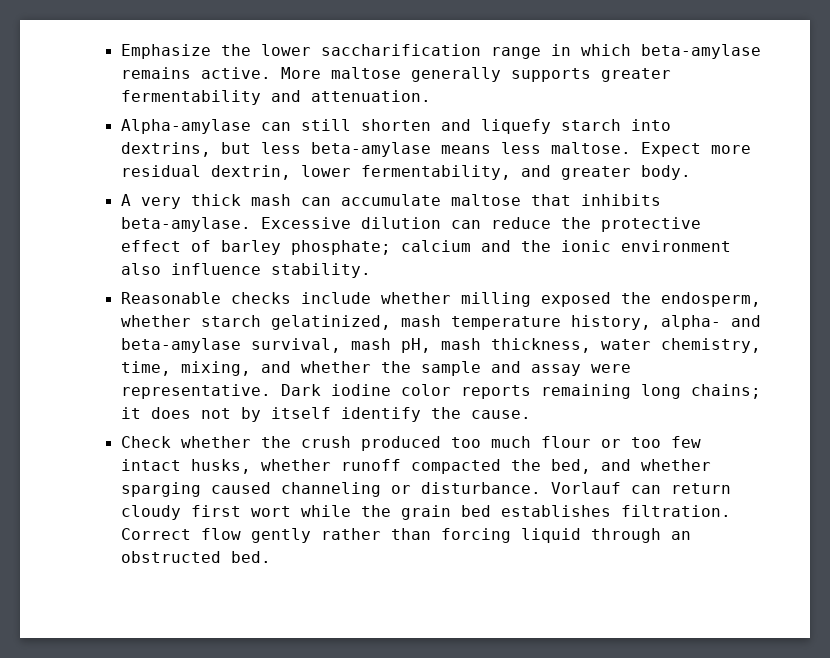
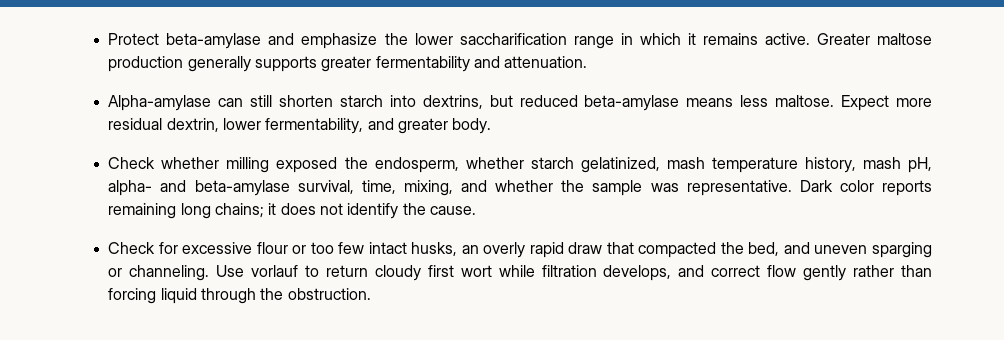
- Emphasize the lower saccharification range in which beta-amylase remains active.
+ Protect beta-amylase and emphasize the lower saccharification range in which it remains active.
- More maltose generally supports greater fermentability and attenuation.
+ Greater maltose production generally supports greater fermentability and attenuation.
- Alpha-amylase can still shorten and liquefy starch into dextrins, but less beta-amylase means less maltose.
+ Alpha-amylase can still shorten starch into dextrins, but reduced beta-amylase means less maltose.
- A very thick mash can accumulate maltose that inhibits beta-amylase. Excessive dilution can reduce the protective effect of barley phosphate; calcium and the ionic environment also influence stability.
- Reasonable checks include whether milling exposed the endosperm, whether starch gelatinized, mash temperature history, alpha- and beta-amylase survival, mash pH, mash thickness, water chemistry, time, mixing, and whether the sample and assay were representative.
+ Check whether milling exposed the endosperm, whether starch gelatinized, mash temperature history, mash pH, alpha- and beta-amylase survival, time, mixing, and whether the sample was representative.
- Dark iodine color reports remaining long chains; it does not by itself identify the cause.
+ Dark color reports remaining long chains; it does not identify the cause.
- Check whether the crush produced too much flour or too few intact husks, whether runoff compacted the bed, and whether sparging caused channeling or disturbance. Vorlauf can return cloudy first wort while the grain bed establishes filtration. Correct flow gently rather than forcing liquid through an obstructed bed.
+ Check for excessive flour or too few intact husks, an overly rapid draw that compacted the bed, and uneven sparging or channeling. Use vorlauf to return cloudy first wort while filtration develops, and correct flow gently rather than forcing liquid through the obstruction.

